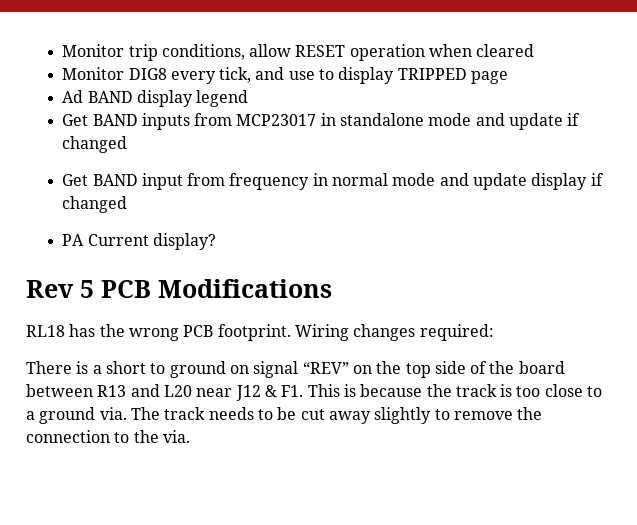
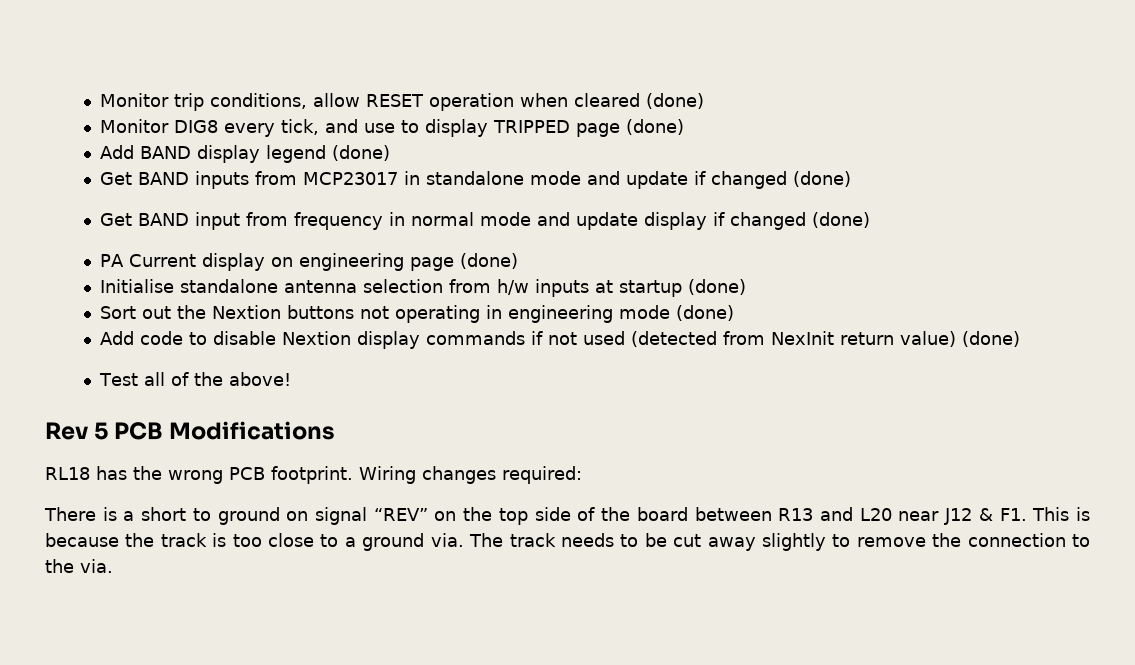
- Monitor trip conditions, allow RESET operation when cleared
+ Monitor trip conditions, allow RESET operation when cleared (done)
- Monitor DIG8 every tick, and use to display TRIPPED page
- Ad BAND display legend
+ Monitor DIG8 every tick, and use to display TRIPPED page (done)
+ Add BAND display legend (done)
- Get BAND inputs from MCP23017 in standalone mode and update if changed
+ Get BAND inputs from MCP23017 in standalone mode and update if changed (done)
- Get BAND input from frequency in normal mode and update display if changed
+ Get BAND input from frequency in normal mode and update display if changed (done)
- PA Current display?
+ PA Current display on engineering page (done)
+ Initialise standalone antenna selection from h/w inputs at startup (done)
+ Sort out the Nextion buttons not operating in engineering mode (done)
+ Add code to disable Nextion display commands if not used (detected from NexInit return value) (done)
+ Test all of the above!

